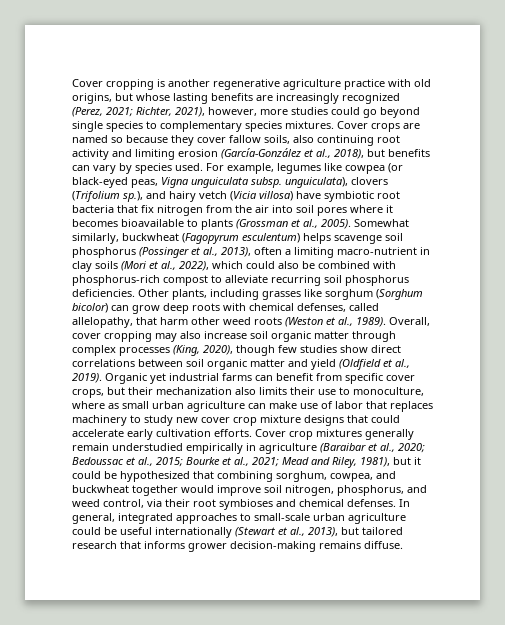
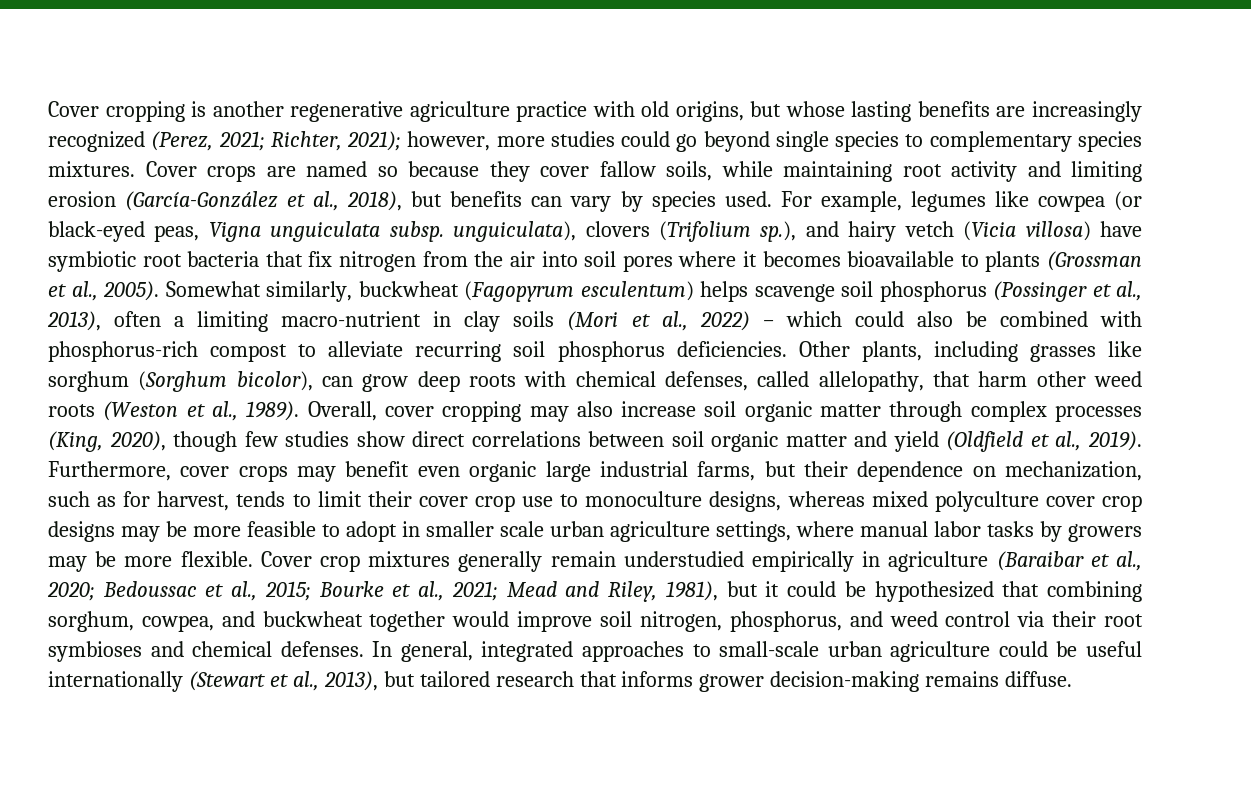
- Cover cropping is another regenerative agriculture practice with old origins, but whose lasting benefits are increasingly recognized (Perez, 2021; Richter, 2021), however, more studies could go beyond single species to complementary species mixtures.
+ Cover cropping is another regenerative agriculture practice with old origins, but whose lasting benefits are increasingly recognized (Perez, 2021; Richter, 2021); however, more studies could go beyond single species to complementary species mixtures.
- Cover crops are named so because they cover fallow soils, also continuing root activity and limiting erosion (García-González et al., 2018), but benefits can vary by species used.
+ Cover crops are named so because they cover fallow soils, while maintaining root activity and limiting erosion (García-González et al., 2018), but benefits can vary by species used.
- Somewhat similarly, buckwheat (Fagopyrum esculentum) helps scavenge soil phosphorus (Possinger et al., 2013), often a limiting macro-nutrient in clay soils (Mori et al., 2022), which could also be combined with phosphorus-rich compost to alleviate recurring soil phosphorus deficiencies.
+ Somewhat similarly, buckwheat (Fagopyrum esculentum) helps scavenge soil phosphorus (Possinger et al., 2013), often a limiting macro-nutrient in clay soils (Mori et al., 2022) – which could also be combined with phosphorus-rich compost to alleviate recurring soil phosphorus deficiencies.
- Other plants, including grasses like sorghum (Sorghum bicolor) can grow deep roots with chemical defenses, called allelopathy, that harm other weed roots (Weston et al., 1989).
+ Other plants, including grasses like sorghum (Sorghum bicolor), can grow deep roots with chemical defenses, called allelopathy, that harm other weed roots (Weston et al., 1989).
- Organic yet industrial farms can benefit from specific cover crops, but their mechanization also limits their use to monoculture, where as small urban agriculture can make use of labor that replaces machinery to study new cover crop mixture designs that could accelerate early cultivation efforts.
+ Furthermore, cover crops may benefit even organic large industrial farms, but their dependence on mechanization, such as for harvest, tends to limit their cover crop use to monoculture designs, whereas mixed polyculture cover crop designs may be more feasible to adopt in smaller scale urban agriculture settings, where manual labor tasks by growers may be more flexible.
- Cover crop mixtures generally remain understudied empirically in agriculture (Baraibar et al., 2020; Bedoussac et al., 2015; Bourke et al., 2021; Mead and Riley, 1981), but it could be hypothesized that combining sorghum, cowpea, and buckwheat together would improve soil nitrogen, phosphorus, and weed control, via their root symbioses and chemical defenses.
+ Cover crop mixtures generally remain understudied empirically in agriculture (Baraibar et al., 2020; Bedoussac et al., 2015; Bourke et al., 2021; Mead and Riley, 1981), but it could be hypothesized that combining sorghum, cowpea, and buckwheat together would improve soil nitrogen, phosphorus, and weed control via their root symbioses and chemical defenses.

